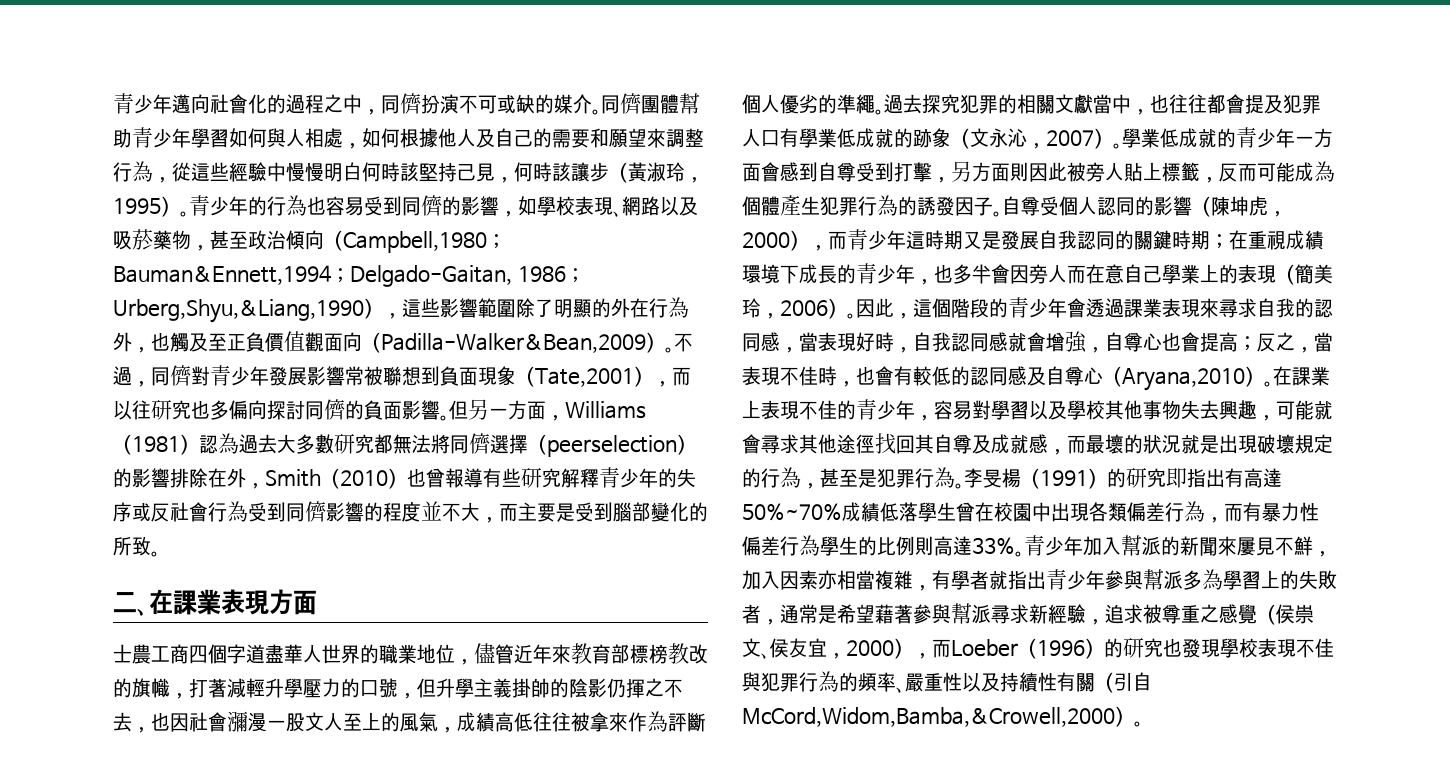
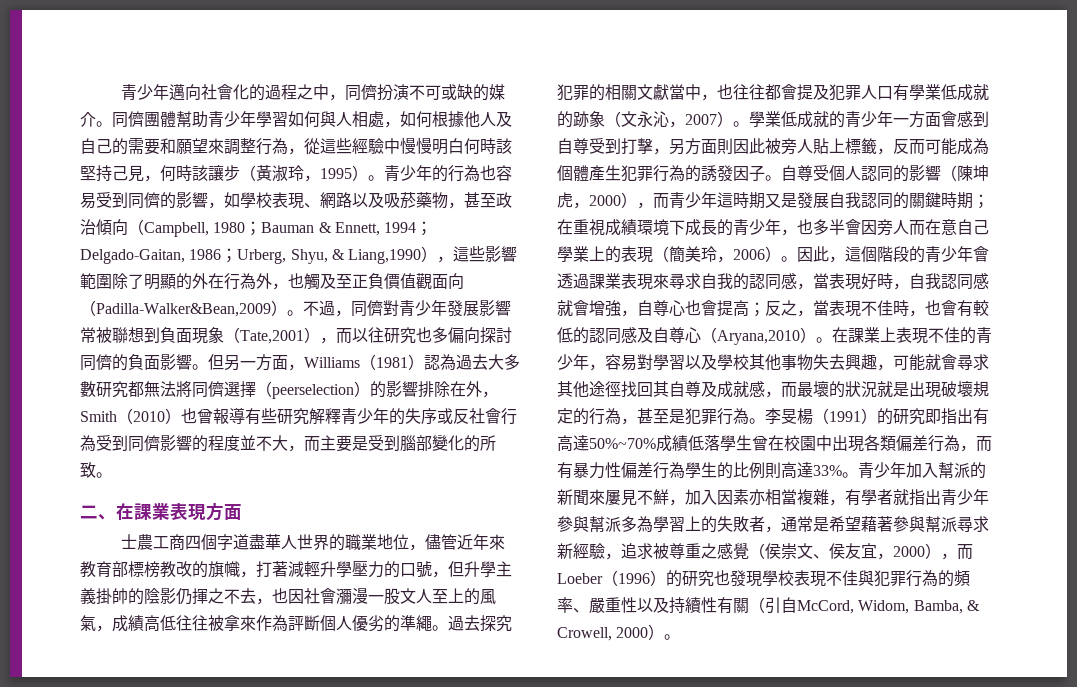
- 青少年的行為也容易受到同儕的影響，如學校表現、網路以及吸菸藥物，甚至政治傾向（Campbell,1980；Bauman&Ennett,1994；Delgado-Gaitan, 1986；Urberg,Shyu,&Liang,1990），這些影響範圍除了明顯的外在行為外，也觸及至正負價值觀面向（Padilla-Walker&Bean,2009）。
+ 青少年的行為也容易受到同儕的影響，如學校表現、網路以及吸菸藥物，甚至政治傾向（Campbell, 1980；Bauman & Ennett, 1994；Delgado-Gaitan, 1986；Urberg, Shyu, & Liang,1990），這些影響範圍除了明顯的外在行為外，也觸及至正負價值觀面向（Padilla-Walker&Bean,2009）。
- 青少年加入幫派的新聞來屢見不鮮，加入因素亦相當複雜，有學者就指出青少年參與幫派多為學習上的失敗者，通常是希望藉著參與幫派尋求新經驗，追求被尊重之感覺（侯崇文、侯友宜，2000），而Loeber（1996）的研究也發現學校表現不佳與犯罪行為的頻率、嚴重性以及持續性有關（引自McCord,Widom,Bamba,&Crowell,2000）。
+ 青少年加入幫派的新聞來屢見不鮮，加入因素亦相當複雜，有學者就指出青少年參與幫派多為學習上的失敗者，通常是希望藉著參與幫派尋求新經驗，追求被尊重之感覺（侯崇文、侯友宜，2000），而Loeber（1996）的研究也發現學校表現不佳與犯罪行為的頻率、嚴重性以及持續性有關（引自McCord, Widom, Bamba, & Crowell, 2000）。

